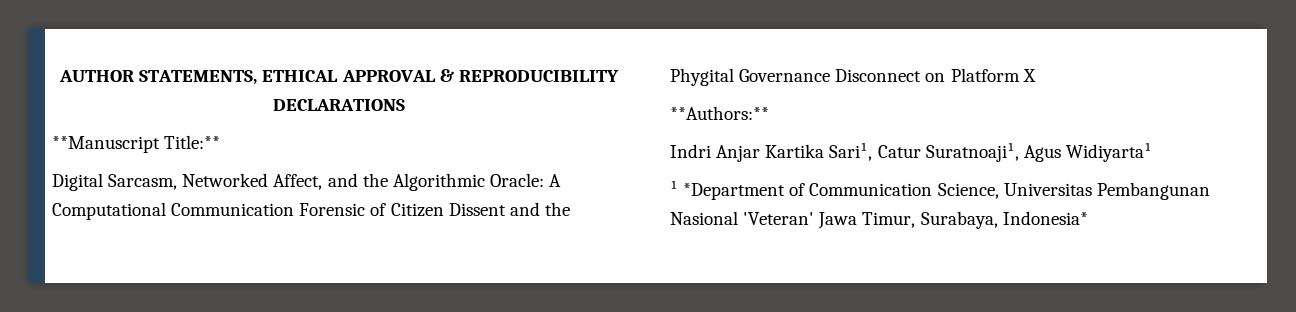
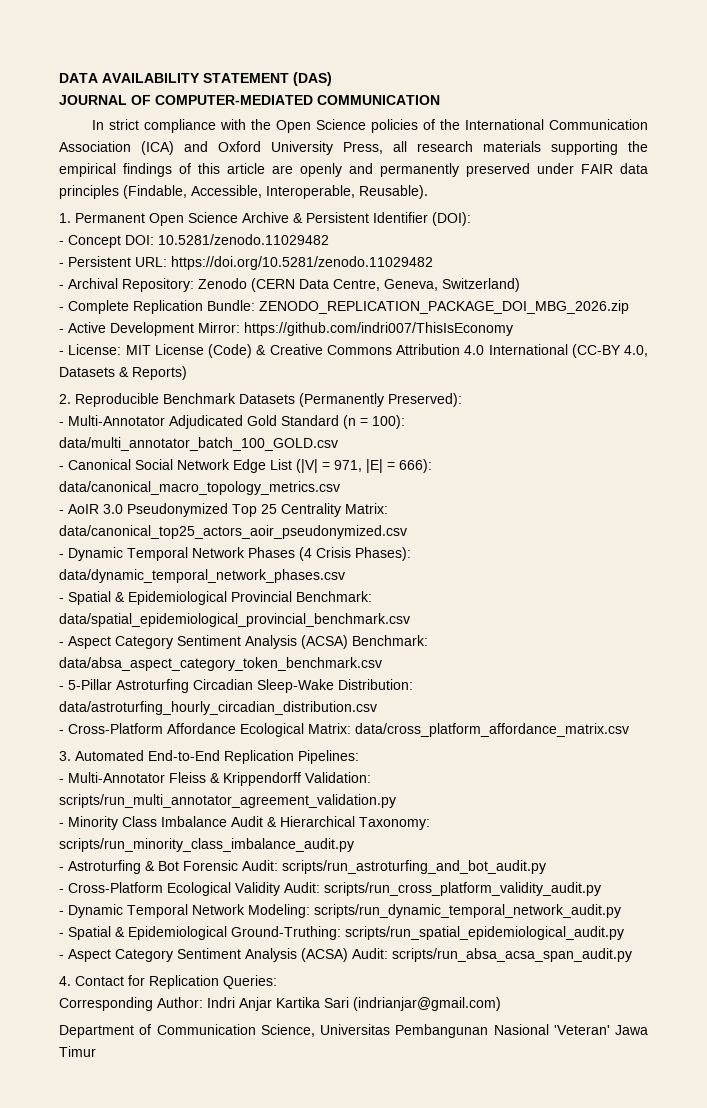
- AUTHOR STATEMENTS, ETHICAL APPROVAL & REPRODUCIBILITY DECLARATIONS
- **Manuscript Title:**
- Digital Sarcasm, Networked Affect, and the Algorithmic Oracle: A Computational Communication Forensic of Citizen Dissent and the Phygital Governance Disconnect on Platform X
- **Authors:**
- Indri Anjar Kartika Sari¹, Catur Suratnoaji¹, Agus Widiyarta¹
- ¹ *Department of Communication Science, Universitas Pembangunan Nasional 'Veteran' Jawa Timur, Surabaya, Indonesia*
+ DATA AVAILABILITY STATEMENT (DAS)
+ JOURNAL OF COMPUTER-MEDIATED COMMUNICATION
+ In strict compliance with the Open Science policies of the International Communication Association (ICA) and Oxford University Press, all research materials supporting the empirical findings of this article are openly and permanently preserved under FAIR data principles (Findable, Accessible, Interoperable, Reusable).
+ 1. Permanent Open Science Archive & Persistent Identifier (DOI):
+ - Concept DOI: 10.5281/zenodo.11029482
+ - Persistent URL: https://doi.org/10.5281/zenodo.11029482
+ - Archival Repository: Zenodo (CERN Data Centre, Geneva, Switzerland)
+ - Complete Replication Bundle: ZENODO_REPLICATION_PACKAGE_DOI_MBG_2026.zip
+ - Active Development Mirror: https://github.com/indri007/ThisIsEconomy
+ - License: MIT License (Code) & Creative Commons Attribution 4.0 International (CC-BY 4.0, Datasets & Reports)
+ 2. Reproducible Benchmark Datasets (Permanently Preserved):
+ - Multi-Annotator Adjudicated Gold Standard (n = 100): data/multi_annotator_batch_100_GOLD.csv
+ - Canonical Social Network Edge List (|V| = 971, |E| = 666): data/canonical_macro_topology_metrics.csv
+ - AoIR 3.0 Pseudonymized Top 25 Centrality Matrix: data/canonical_top25_actors_aoir_pseudonymized.csv
+ - Dynamic Temporal Network Phases (4 Crisis Phases): data/dynamic_temporal_network_phases.csv
+ - Spatial & Epidemiological Provincial Benchmark: data/spatial_epidemiological_provincial_benchmark.csv
+ - Aspect Category Sentiment Analysis (ACSA) Benchmark: data/absa_aspect_category_token_benchmark.csv
+ - 5-Pillar Astroturfing Circadian Sleep-Wake Distribution: data/astroturfing_hourly_circadian_distribution.csv
+ - Cross-Platform Affordance Ecological Matrix: data/cross_platform_affordance_matrix.csv
+ 3. Automated End-to-End Replication Pipelines:
+ - Multi-Annotator Fleiss & Krippendorff Validation: scripts/run_multi_annotator_agreement_validation.py
+ - Minority Class Imbalance Audit & Hierarchical Taxonomy: scripts/run_minority_class_imbalance_audit.py
+ - Astroturfing & Bot Forensic Audit: scripts/run_astroturfing_and_bot_audit.py
+ - Cross-Platform Ecological Validity Audit: scripts/run_cross_platform_validity_audit.py
+ - Dynamic Temporal Network Modeling: scripts/run_dynamic_temporal_network_audit.py
+ - Spatial & Epidemiological Ground-Truthing: scripts/run_spatial_epidemiological_audit.py
+ - Aspect Category Sentiment Analysis (ACSA) Audit: scripts/run_absa_acsa_span_audit.py
+ 4. Contact for Replication Queries:
+ Corresponding Author: Indri Anjar Kartika Sari (indrianjar@gmail.com)
+ Department of Communication Science, Universitas Pembangunan Nasional 'Veteran' Jawa Timur

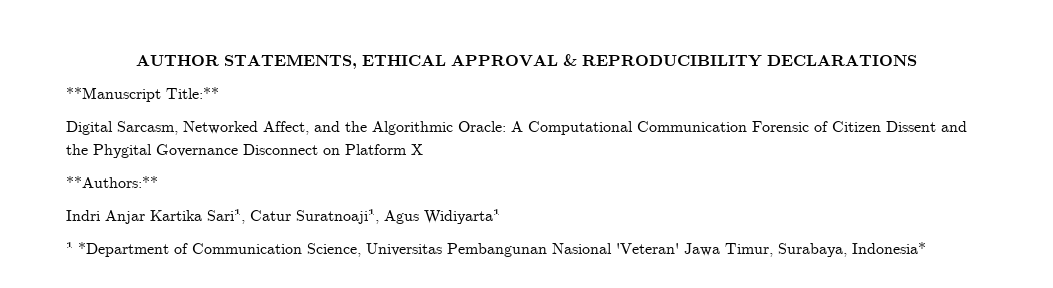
- DATA AVAILABILITY STATEMENT (DAS)
- JOURNAL OF COMPUTER-MEDIATED COMMUNICATION
- In strict compliance with the Open Science policies of the International Communication Association (ICA) and Oxford University Press, all research materials supporting the empirical findings of this article are openly and permanently preserved under FAIR data principles (Findable, Accessible, Interoperable, Reusable).
- 1. Permanent Open Science Archive & Persistent Identifier (DOI):
- - Concept DOI: 10.5281/zenodo.11029482
- - Persistent URL: https://doi.org/10.5281/zenodo.11029482
- - Archival Repository: Zenodo (CERN Data Centre, Geneva, Switzerland)
- - Complete Replication Bundle: ZENODO_REPLICATION_PACKAGE_DOI_MBG_2026.zip
- - Active Development Mirror: https://github.com/indri007/ThisIsEconomy
- - License: MIT License (Code) & Creative Commons Attribution 4.0 International (CC-BY 4.0, Datasets & Reports)
- 2. Reproducible Benchmark Datasets (Permanently Preserved):
- - Multi-Annotator Adjudicated Gold Standard (n = 100): data/multi_annotator_batch_100_GOLD.csv
- - Canonical Social Network Edge List (|V| = 971, |E| = 666): data/canonical_macro_topology_metrics.csv
- - AoIR 3.0 Pseudonymized Top 25 Centrality Matrix: data/canonical_top25_actors_aoir_pseudonymized.csv
- - Dynamic Temporal Network Phases (4 Crisis Phases): data/dynamic_temporal_network_phases.csv
- - Spatial & Epidemiological Provincial Benchmark: data/spatial_epidemiological_provincial_benchmark.csv
- - Aspect Category Sentiment Analysis (ACSA) Benchmark: data/absa_aspect_category_token_benchmark.csv
- - 5-Pillar Astroturfing Circadian Sleep-Wake Distribution: data/astroturfing_hourly_circadian_distribution.csv
- - Cross-Platform Affordance Ecological Matrix: data/cross_platform_affordance_matrix.csv
- 3. Automated End-to-End Replication Pipelines:
- - Multi-Annotator Fleiss & Krippendorff Validation: scripts/run_multi_annotator_agreement_validation.py
- - Minority Class Imbalance Audit & Hierarchical Taxonomy: scripts/run_minority_class_imbalance_audit.py
- - Astroturfing & Bot Forensic Audit: scripts/run_astroturfing_and_bot_audit.py
- - Cross-Platform Ecological Validity Audit: scripts/run_cross_platform_validity_audit.py
- - Dynamic Temporal Network Modeling: scripts/run_dynamic_temporal_network_audit.py
- - Spatial & Epidemiological Ground-Truthing: scripts/run_spatial_epidemiological_audit.py
- - Aspect Category Sentiment Analysis (ACSA) Audit: scripts/run_absa_acsa_span_audit.py
- 4. Contact for Replication Queries:
- Corresponding Author: Indri Anjar Kartika Sari (indrianjar@gmail.com)
- Department of Communication Science, Universitas Pembangunan Nasional 'Veteran' Jawa Timur
+ AUTHOR STATEMENTS, ETHICAL APPROVAL & REPRODUCIBILITY DECLARATIONS
+ **Manuscript Title:**
+ Digital Sarcasm, Networked Affect, and the Algorithmic Oracle: A Computational Communication Forensic of Citizen Dissent and the Phygital Governance Disconnect on Platform X
+ **Authors:**
+ Indri Anjar Kartika Sari¹, Catur Suratnoaji¹, Agus Widiyarta¹
+ ¹ *Department of Communication Science, Universitas Pembangunan Nasional 'Veteran' Jawa Timur, Surabaya, Indonesia*

